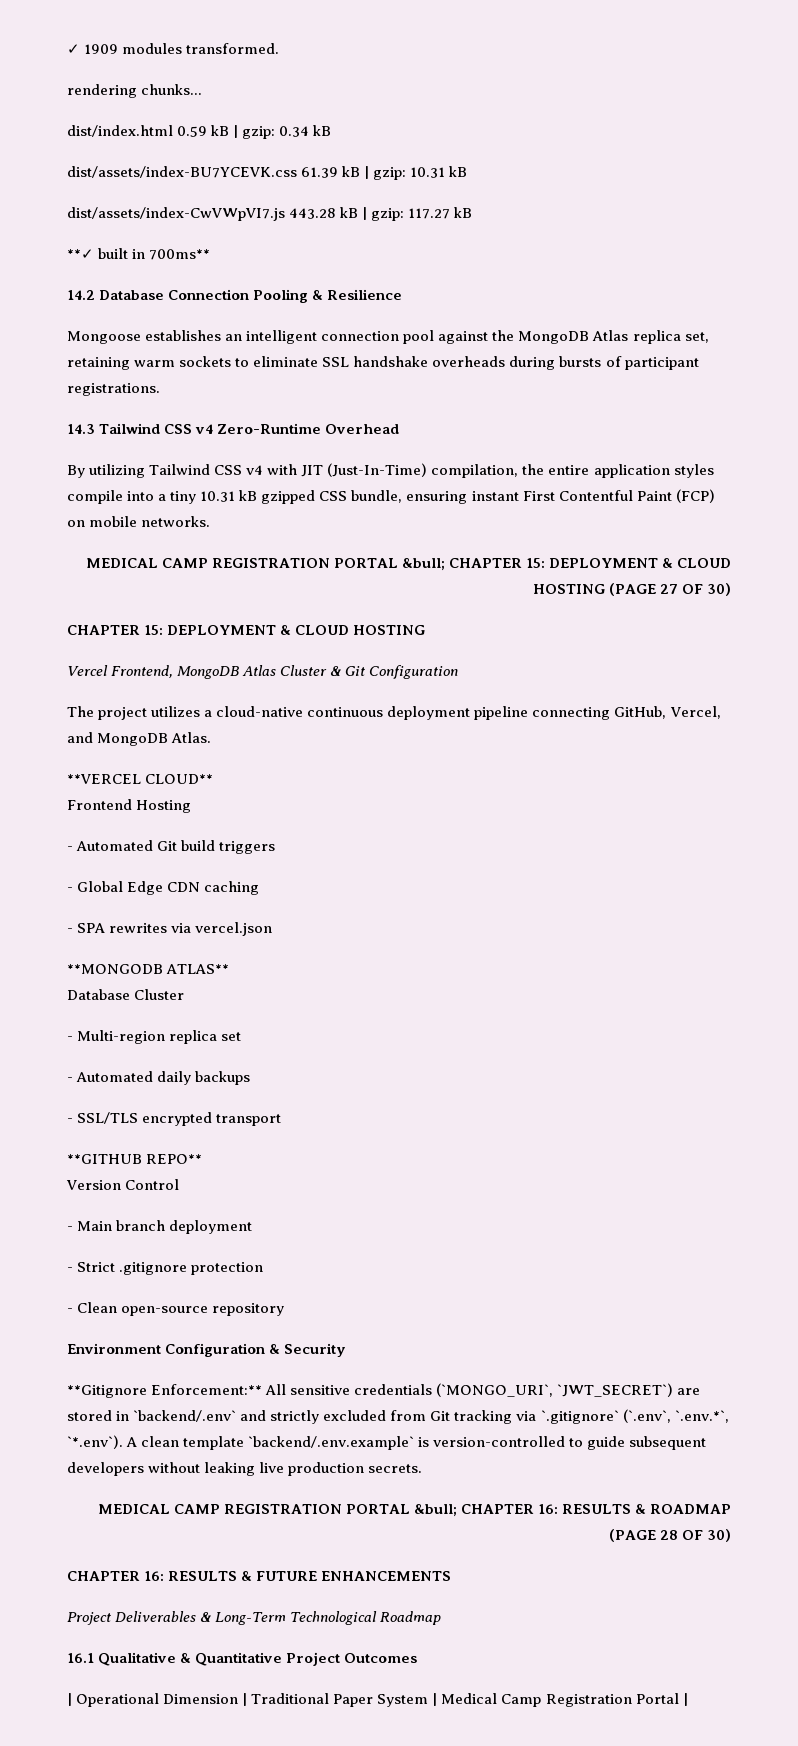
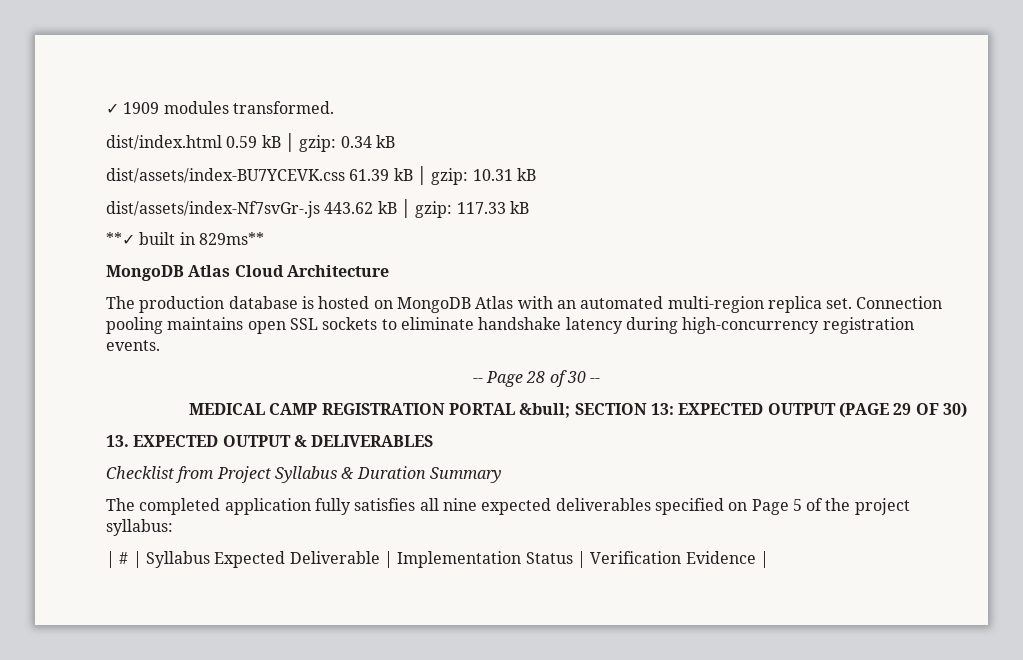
- rendering chunks...
- dist/index.html 0.59 kB | gzip: 0.34 kB
+ dist/index.html 0.59 kB │ gzip: 0.34 kB
- dist/assets/index-BU7YCEVK.css 61.39 kB | gzip: 10.31 kB
+ dist/assets/index-BU7YCEVK.css 61.39 kB │ gzip: 10.31 kB
- dist/assets/index-CwVWpVI7.js 443.28 kB | gzip: 117.27 kB
- **✓ built in 700ms**
- 14.2 Database Connection Pooling & Resilience
- Mongoose establishes an intelligent connection pool against the MongoDB Atlas replica set, retaining warm sockets to eliminate SSL handshake overheads during bursts of participant registrations.
- 14.3 Tailwind CSS v4 Zero-Runtime Overhead
- By utilizing Tailwind CSS v4 with JIT (Just-In-Time) compilation, the entire application styles compile into a tiny 10.31 kB gzipped CSS bundle, ensuring instant First Contentful Paint (FCP) on mobile networks.
- MEDICAL CAMP REGISTRATION PORTAL &bull; CHAPTER 15: DEPLOYMENT & CLOUD HOSTING (PAGE 27 OF 30)
- CHAPTER 15: DEPLOYMENT & CLOUD HOSTING
- Vercel Frontend, MongoDB Atlas Cluster & Git Configuration
- The project utilizes a cloud-native continuous deployment pipeline connecting GitHub, Vercel, and MongoDB Atlas.
- **VERCEL CLOUD**
- Frontend Hosting
- - Automated Git build triggers
- - Global Edge CDN caching
- - SPA rewrites via vercel.json
- **MONGODB ATLAS**
- Database Cluster
- - Multi-region replica set
- - Automated daily backups
- - SSL/TLS encrypted transport
- **GITHUB REPO**
- Version Control
- - Main branch deployment
- - Strict .gitignore protection
- - Clean open-source repository
- Environment Configuration & Security
- **Gitignore Enforcement:** All sensitive credentials (`MONGO_URI`, `JWT_SECRET`) are stored in `backend/.env` and strictly excluded from Git tracking via `.gitignore` (`.env`, `.env.*`, `*.env`). A clean template `backend/.env.example` is version-controlled to guide subsequent developers without leaking live production secrets.
- MEDICAL CAMP REGISTRATION PORTAL &bull; CHAPTER 16: RESULTS & ROADMAP (PAGE 28 OF 30)
- CHAPTER 16: RESULTS & FUTURE ENHANCEMENTS
- Project Deliverables & Long-Term Technological Roadmap
- 16.1 Qualitative & Quantitative Project Outcomes
- | Operational Dimension | Traditional Paper System | Medical Camp Registration Portal |
+ dist/assets/index-Nf7svGr-.js 443.62 kB │ gzip: 117.33 kB
+ **✓ built in 829ms**
+ MongoDB Atlas Cloud Architecture
+ The production database is hosted on MongoDB Atlas with an automated multi-region replica set. Connection pooling maintains open SSL sockets to eliminate handshake latency during high-concurrency registration events.
+ -- Page 28 of 30 --
+ MEDICAL CAMP REGISTRATION PORTAL &bull; SECTION 13: EXPECTED OUTPUT (PAGE 29 OF 30)
+ 13. EXPECTED OUTPUT & DELIVERABLES
+ Checklist from Project Syllabus & Duration Summary
+ The completed application fully satisfies all nine expected deliverables specified on Page 5 of the project syllabus:
+ | # | Syllabus Expected Deliverable | Implementation Status | Verification Evidence |

